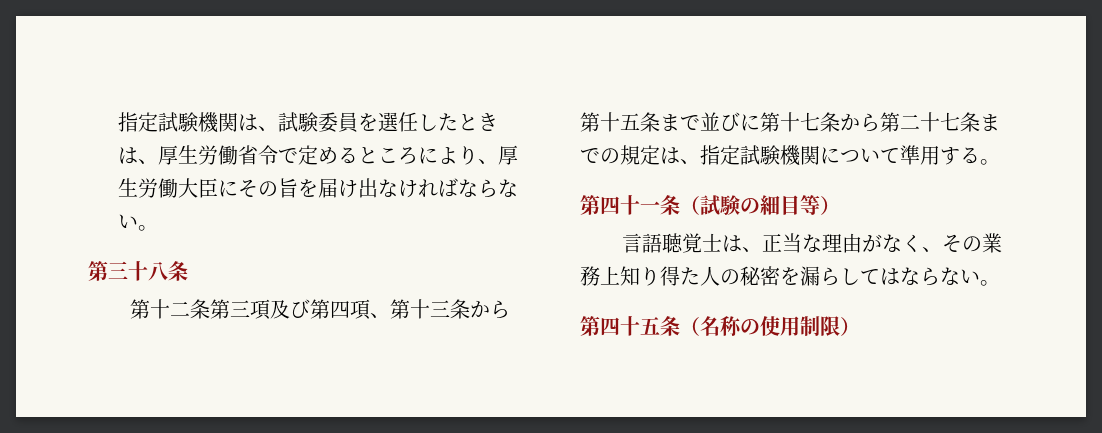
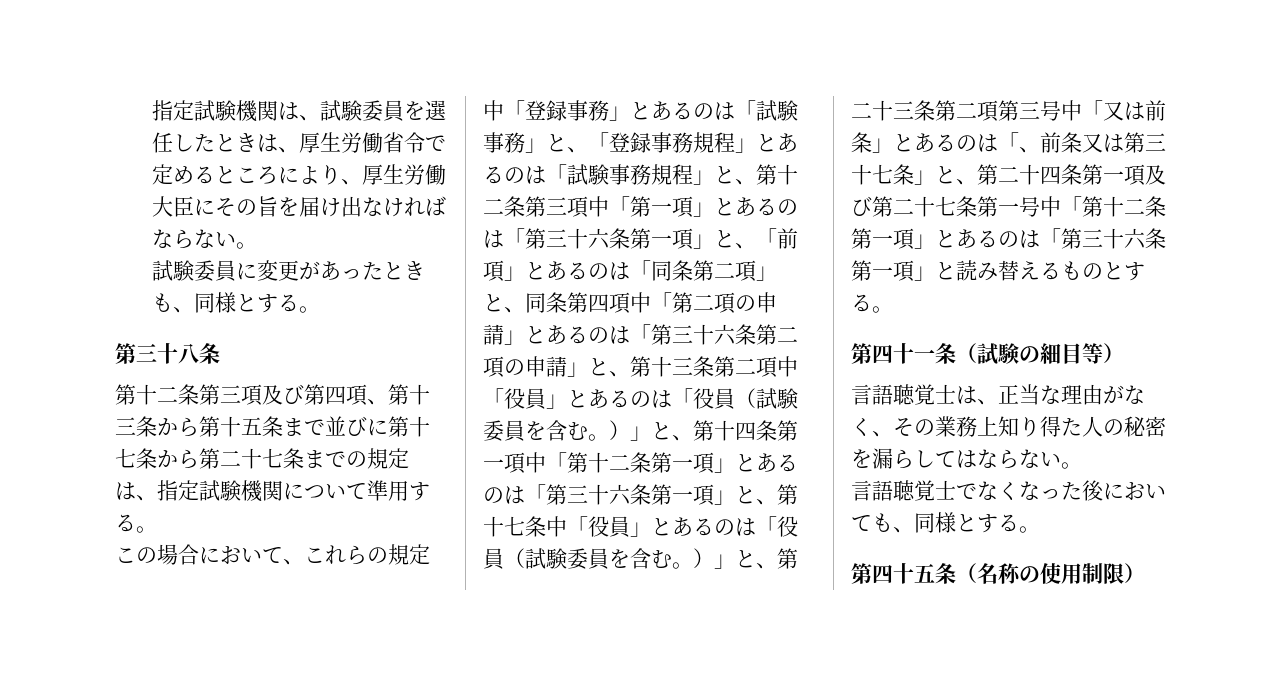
+ 試験委員に変更があったときも、同様とする。
+ この場合において、これらの規定中「登録事務」とあるのは「試験事務」と、「登録事務規程」とあるのは「試験事務規程」と、第十二条第三項中「第一項」とあるのは「第三十六条第一項」と、「前項」とあるのは「同条第二項」と、同条第四項中「第二項の申請」とあるのは「第三十六条第二項の申請」と、第十三条第二項中「役員」とあるのは「役員（試験委員を含む。）」と、第十四条第一項中「第十二条第一項」とあるのは「第三十六条第一項」と、第十七条中「役員」とあるのは「役員（試験委員を含む。）」と、第二十三条第二項第三号中「又は前条」とあるのは「、前条又は第三十七条」と、第二十四条第一項及び第二十七条第一号中「第十二条第一項」とあるのは「第三十六条第一項」と読み替えるものとする。
+ 言語聴覚士でなくなった後においても、同様とする。

